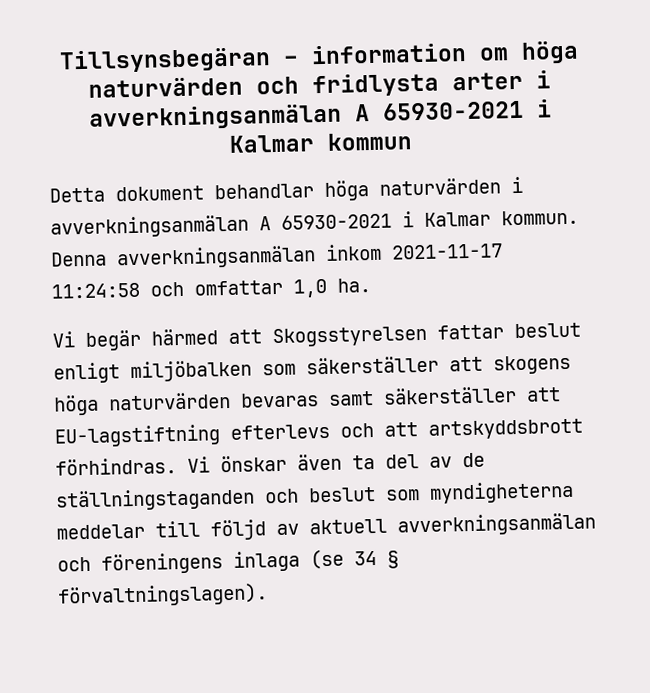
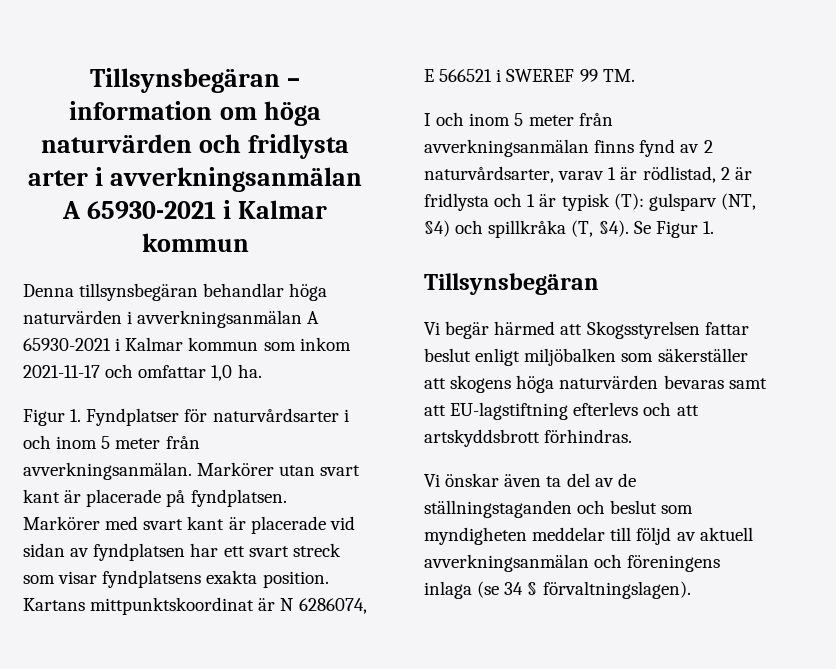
- Detta dokument behandlar höga naturvärden i avverkningsanmälan A 65930-2021 i Kalmar kommun. Denna avverkningsanmälan inkom 2021-11-17 11:24:58 och omfattar 1,0 ha.
+ Denna tillsynsbegäran behandlar höga naturvärden i avverkningsanmälan A 65930-2021 i Kalmar kommun som inkom 2021-11-17 och omfattar 1,0 ha.
+ Figur 1. Fyndplatser för naturvårdsarter i och inom 5 meter från avverkningsanmälan. Markörer utan svart kant är placerade på fyndplatsen. Markörer med svart kant är placerade vid sidan av fyndplatsen har ett svart streck som visar fyndplatsens exakta position. Kartans mittpunktskoordinat är N 6286074, E 566521 i SWEREF 99 TM.
+ I och inom 5 meter från avverkningsanmälan finns fynd av 2 naturvårdsarter, varav 1 är rödlistad, 2 är fridlysta och 1 är typisk (T): gulsparv (NT, §4) och spillkråka (T, §4). Se Figur 1.
+ Tillsynsbegäran
- Vi begär härmed att Skogsstyrelsen fattar beslut enligt miljöbalken som säkerställer att skogens höga naturvärden bevaras samt säkerställer att EU-lagstiftning efterlevs och att artskyddsbrott förhindras. Vi önskar även ta del av de ställningstaganden och beslut som myndigheterna meddelar till följd av aktuell avverkningsanmälan och föreningens inlaga (se 34 § förvaltningslagen).
+ Vi begär härmed att Skogsstyrelsen fattar beslut enligt miljöbalken som säkerställer att skogens höga naturvärden bevaras samt att EU-lagstiftning efterlevs och att artskyddsbrott förhindras.
+ Vi önskar även ta del av de ställningstaganden och beslut som myndigheten meddelar till följd av aktuell avverkningsanmälan och föreningens inlaga (se 34 § förvaltningslagen).

